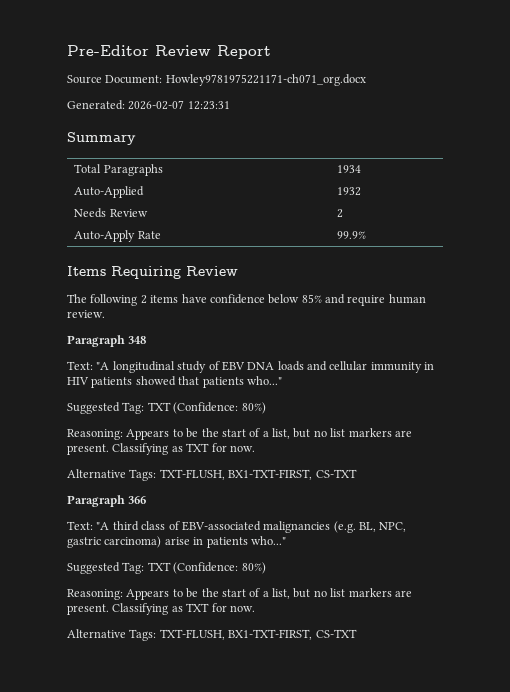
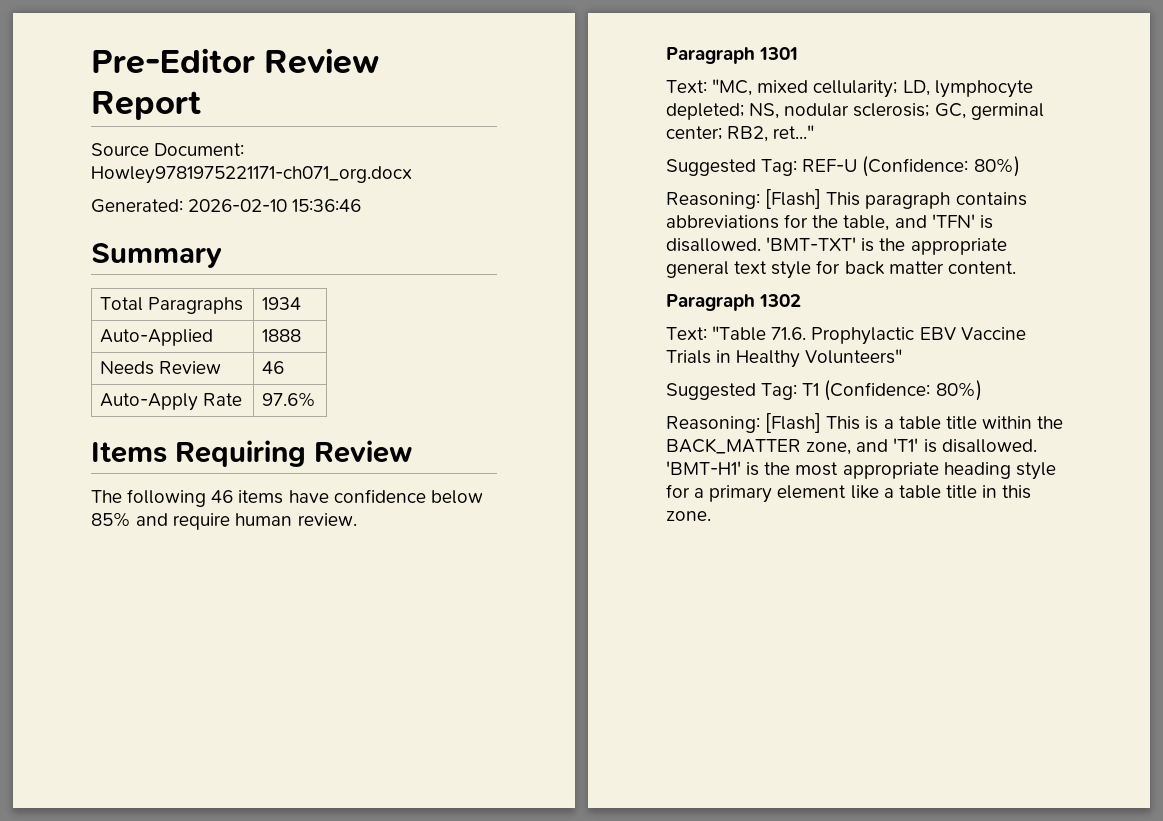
- Generated: 2026-02-07 12:23:31
+ Generated: 2026-02-10 15:36:46
- Auto-Applied | 1932
+ Auto-Applied | 1888
- Needs Review | 2
+ Needs Review | 46
- Auto-Apply Rate | 99.9%
+ Auto-Apply Rate | 97.6%
- The following 2 items have confidence below 85% and require human review.
+ The following 46 items have confidence below 85% and require human review.
- Paragraph 348
- Text: "A longitudinal study of EBV DNA loads and cellular immunity in HIV patients showed that patients who..."
- Suggested Tag: TXT (Confidence: 80%)
- Reasoning: Appears to be the start of a list, but no list markers are present. Classifying as TXT for now.
- Alternative Tags: TXT-FLUSH, BX1-TXT-FIRST, CS-TXT
- Paragraph 366
- Text: "A third class of EBV-associated malignancies (e.g. BL, NPC, gastric carcinoma) arise in patients who..."
- Suggested Tag: TXT (Confidence: 80%)
- Reasoning: Appears to be the start of a list, but no list markers are present. Classifying as TXT for now.
- Alternative Tags: TXT-FLUSH, BX1-TXT-FIRST, CS-TXT
+ Paragraph 1301
+ Text: "MC, mixed cellularity; LD, lymphocyte depleted; NS, nodular sclerosis; GC, germinal center; RB2, ret..."
+ Suggested Tag: REF-U (Confidence: 80%)
+ Reasoning: [Flash] This paragraph contains abbreviations for the table, and 'TFN' is disallowed. 'BMT-TXT' is the appropriate general text style for back matter content.
+ Paragraph 1302
+ Text: "Table 71.6. Prophylactic EBV Vaccine Trials in Healthy Volunteers"
+ Suggested Tag: T1 (Confidence: 80%)
+ Reasoning: [Flash] This is a table title within the BACK_MATTER zone, and 'T1' is disallowed. 'BMT-H1' is the most appropriate heading style for a primary element like a table title in this zone.

